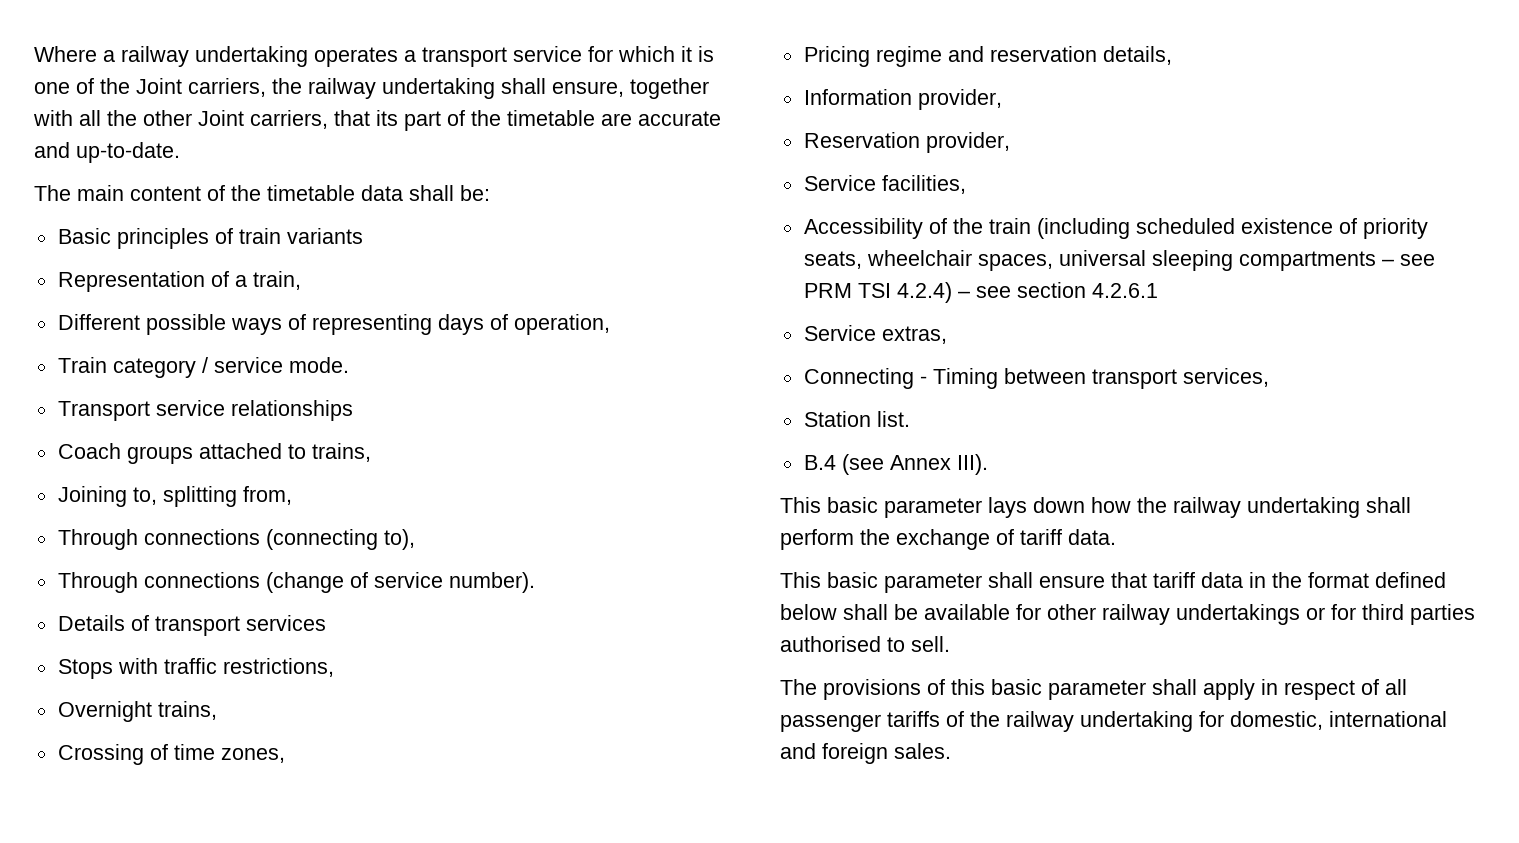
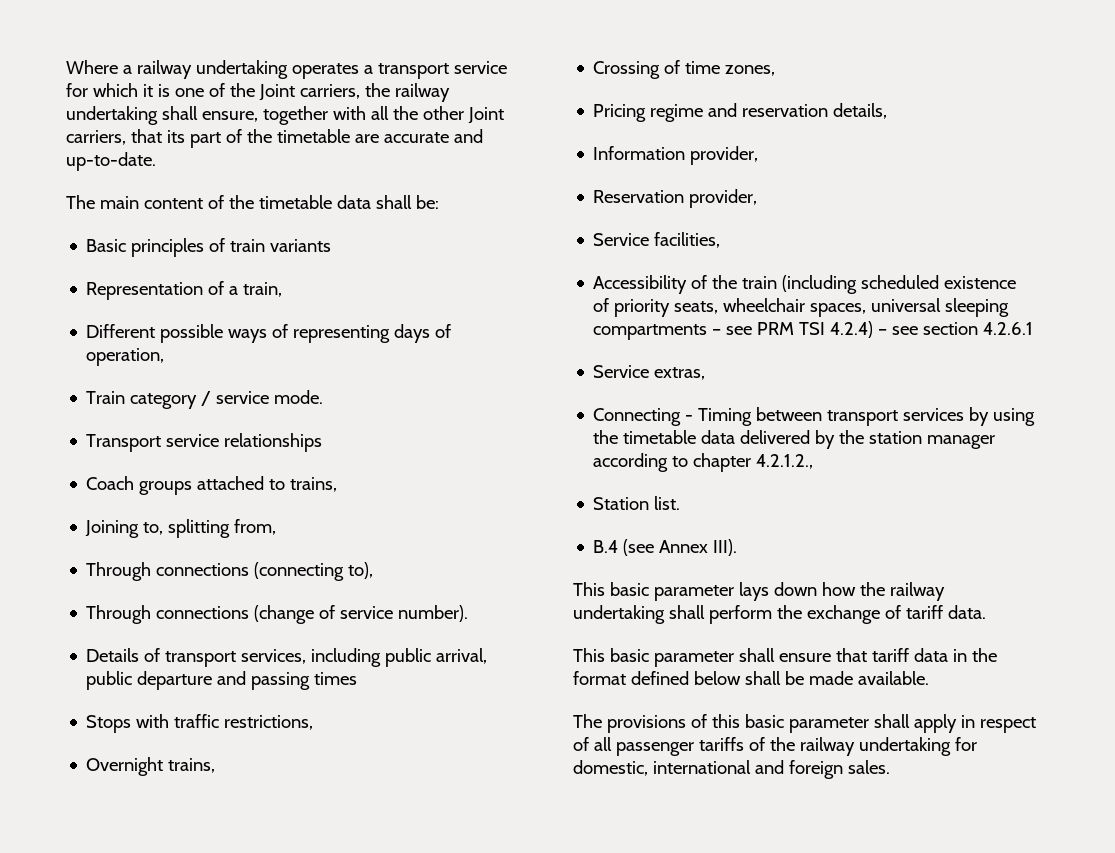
- Details of transport services
+ Details of transport services, including public arrival, public departure and passing times
- Connecting - Timing between transport services,
+ Connecting - Timing between transport services by using the timetable data delivered by the station manager according to chapter 4.2.1.2.,
- This basic parameter shall ensure that tariff data in the format defined below shall be available for other railway undertakings or for third parties authorised to sell.
+ This basic parameter shall ensure that tariff data in the format defined below shall be made available.

